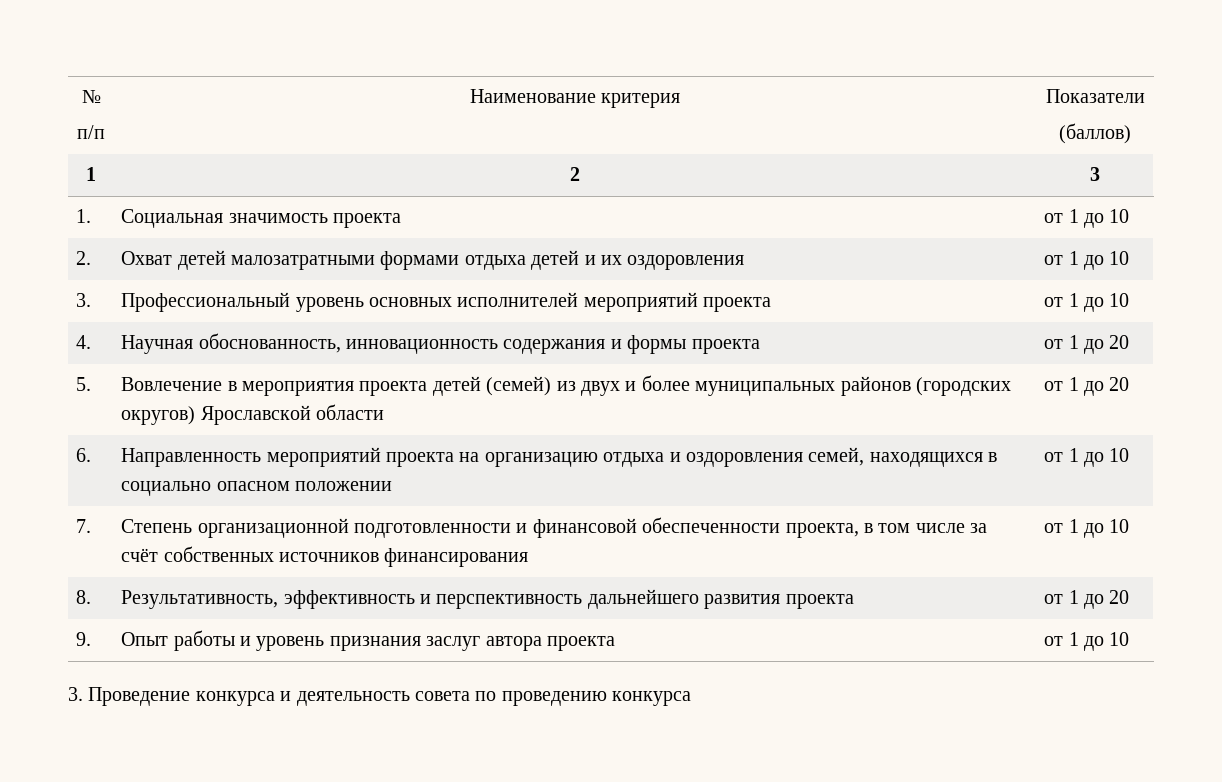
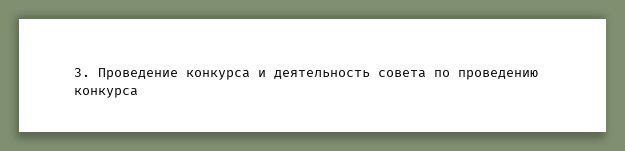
- №
- п/п | Наименование критерия | Показатели
- (баллов)
- 1 | 2 | 3
- 1. | Социальная значимость проекта | от 1 до 10
- 2. | Охват детей малозатратными формами отдыха детей и их оздоровления | от 1 до 10
- 3. | Профессиональный уровень основных исполнителей мероприятий проекта | от 1 до 10
- 4. | Научная обоснованность, инновационность содержания и формы проекта | от 1 до 20
- 5. | Вовлечение в мероприятия проекта детей (семей) из двух и более муниципальных районов (городских округов) Ярославской области | от 1 до 20
- 6. | Направленность мероприятий проекта на организацию отдыха и оздоровления семей, находящихся в социально опасном положении | от 1 до 10
- 7. | Степень организационной подготовленности и финансовой обеспеченности проекта, в том числе за счёт собственных источников финансирования | от 1 до 10
- 8. | Результативность, эффективность и перспективность дальнейшего развития проекта | от 1 до 20
- 9. | Опыт работы и уровень признания заслуг автора проекта | от 1 до 10

